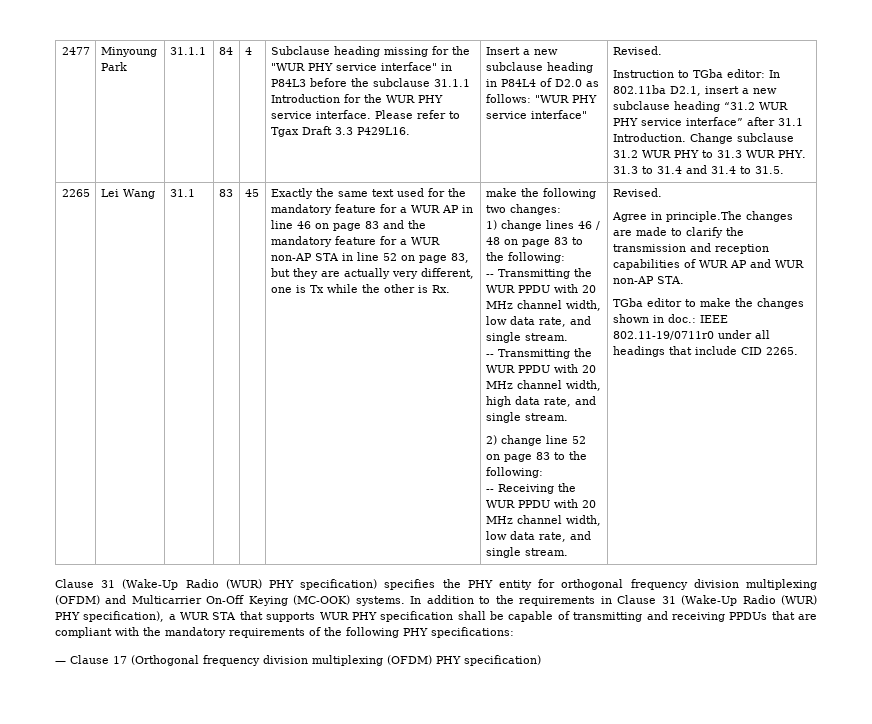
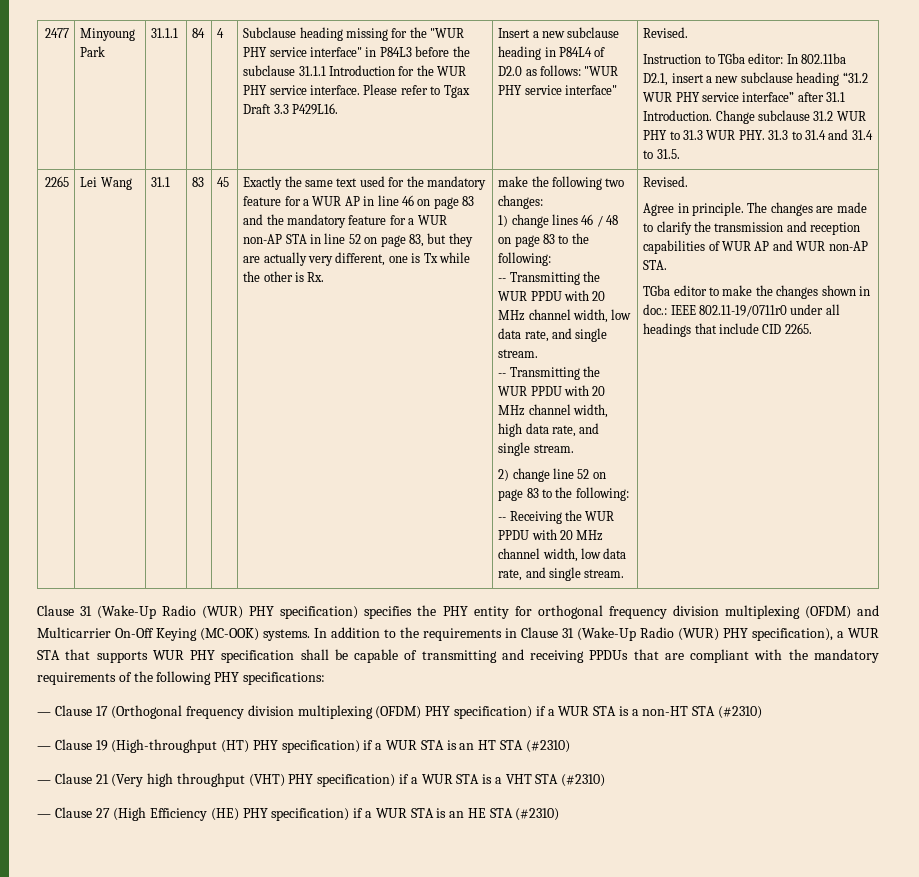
- Agree in principle.The changes are made to clarify the transmission and reception capabilities of WUR AP and WUR non-AP STA.
+ Agree in principle. The changes are made to clarify the transmission and reception capabilities of WUR AP and WUR non-AP STA.
- — Clause 17 (Orthogonal frequency division multiplexing (OFDM) PHY specification)
+ — Clause 17 (Orthogonal frequency division multiplexing (OFDM) PHY specification) if a WUR STA is a non-HT STA (#2310)
+ — Clause 19 (High-throughput (HT) PHY specification) if a WUR STA is an HT STA (#2310)
+ — Clause 21 (Very high throughput (VHT) PHY specification) if a WUR STA is a VHT STA (#2310)
+ — Clause 27 (High Efficiency (HE) PHY specification) if a WUR STA is an HE STA (#2310)

